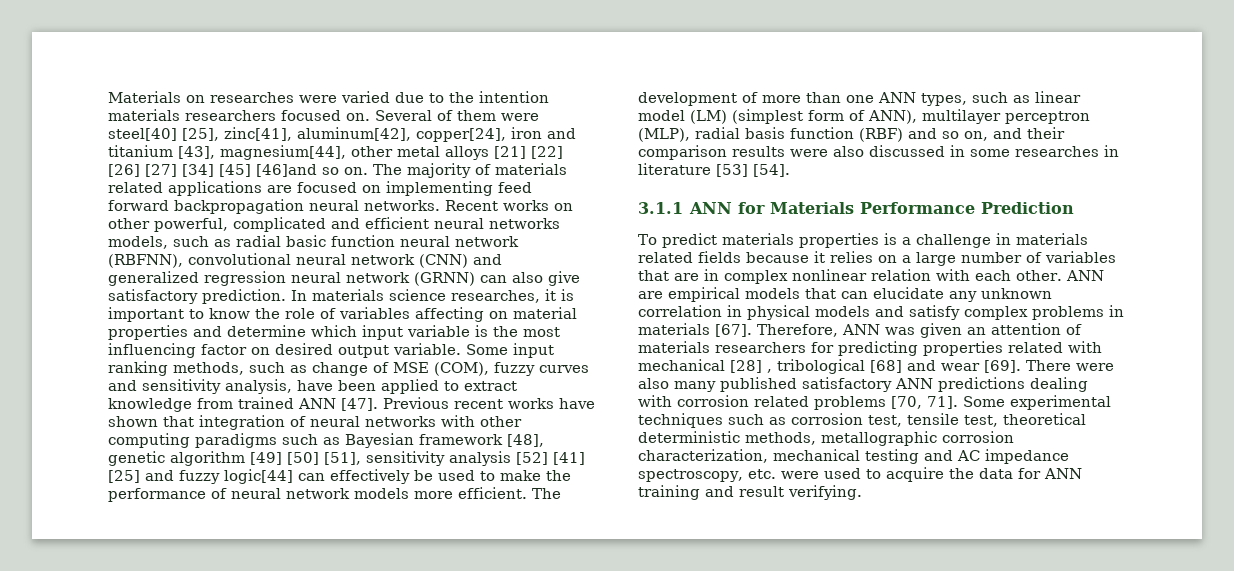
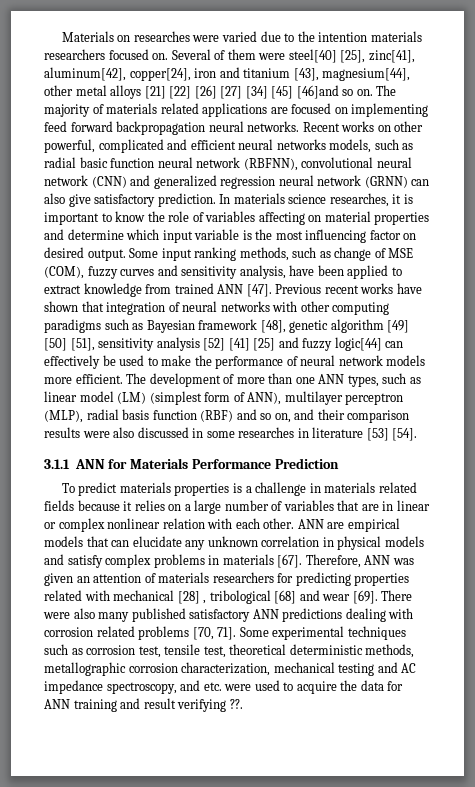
- In materials science researches, it is important to know the role of variables affecting on material properties and determine which input variable is the most influencing factor on desired output variable.
+ In materials science researches, it is important to know the role of variables affecting on material properties and determine which input variable is the most influencing factor on desired output.
- To predict materials properties is a challenge in materials related fields because it relies on a large number of variables that are in complex nonlinear relation with each other.
+ To predict materials properties is a challenge in materials related fields because it relies on a large number of variables that are in linear or complex nonlinear relation with each other.
- Some experimental techniques such as corrosion test, tensile test, theoretical deterministic methods, metallographic corrosion characterization, mechanical testing and AC impedance spectroscopy, etc. were used to acquire the data for ANN training and result verifying.
+ Some experimental techniques such as corrosion test, tensile test, theoretical deterministic methods, metallographic corrosion characterization, mechanical testing and AC impedance spectroscopy, and etc. were used to acquire the data for ANN training and result verifying ??.

